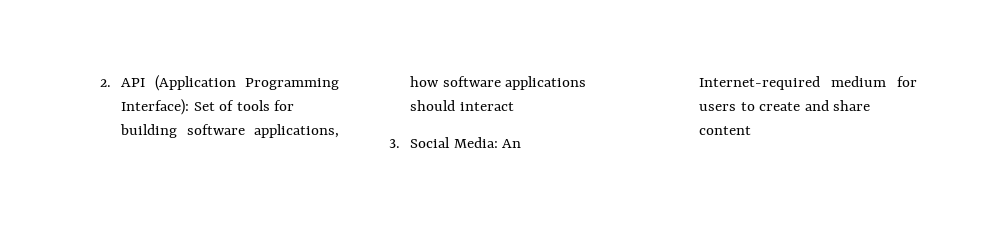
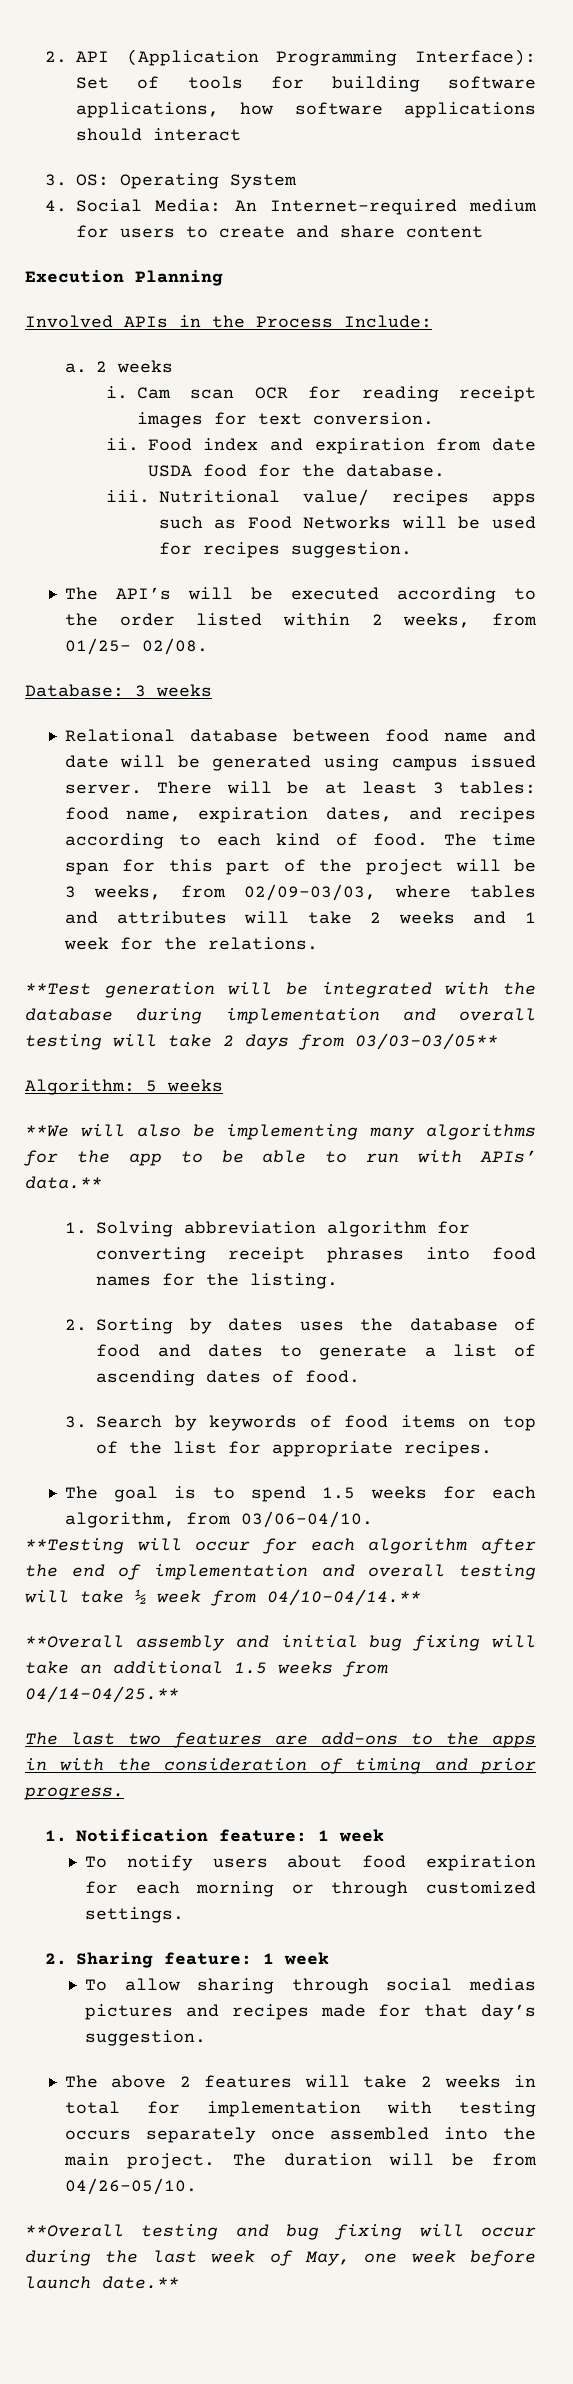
- 3. Social Media: An Internet-required medium for users to create and share content
+ 3. OS: Operating System
+ 4. Social Media: An Internet-required medium for users to create and share content
+ Execution Planning
+ Involved APIs in the Process Include:
+ a. 2 weeks
+ i. Cam scan OCR for reading receipt images for text conversion.
+ ii. Food index and expiration from date USDA food for the database.
+ iii. Nutritional value/ recipes apps such as Food Networks will be used for recipes suggestion.
+ The API’s will be executed according to the order listed within 2 weeks, from 01/25- 02/08.
+ Database: 3 weeks
+ Relational database between food name and date will be generated using campus issued server. There will be at least 3 tables: food name, expiration dates, and recipes according to each kind of food. The time span for this part of the project will be 3 weeks, from 02/09-03/03, where tables and attributes will take 2 weeks and 1 week for the relations.
+ **Test generation will be integrated with the database during implementation and overall testing will take 2 days from 03/03-03/05**
+ Algorithm: 5 weeks
+ **We will also be implementing many algorithms for the app to be able to run with APIs’ data.**
+ 1. Solving abbreviation algorithm for converting receipt phrases into food names for the listing.
+ 2. Sorting by dates uses the database of food and dates to generate a list of ascending dates of food.
+ 3. Search by keywords of food items on top of the list for appropriate recipes.
+ The goal is to spend 1.5 weeks for each algorithm, from 03/06-04/10.
+ **Testing will occur for each algorithm after the end of implementation and overall testing will take ½ week from 04/10-04/14.**
+ **Overall assembly and initial bug fixing will take an additional 1.5 weeks from 04/14-04/25.**
+ The last two features are add-ons to the apps in with the consideration of timing and prior progress.
+ 1. Notification feature: 1 week
+ To notify users about food expiration for each morning or through customized settings.
+ 2. Sharing feature: 1 week
+ To allow sharing through social medias pictures and recipes made for that day’s suggestion.
+ The above 2 features will take 2 weeks in total for implementation with testing occurs separately once assembled into the main project. The duration will be from 04/26-05/10.
+ **Overall testing and bug fixing will occur during the last week of May, one week before launch date.**

